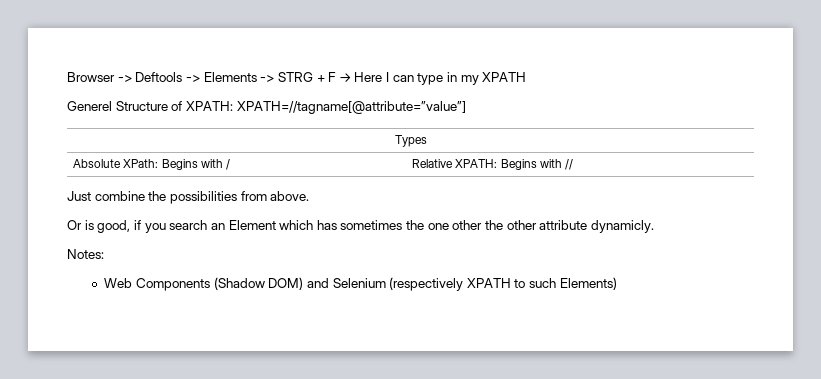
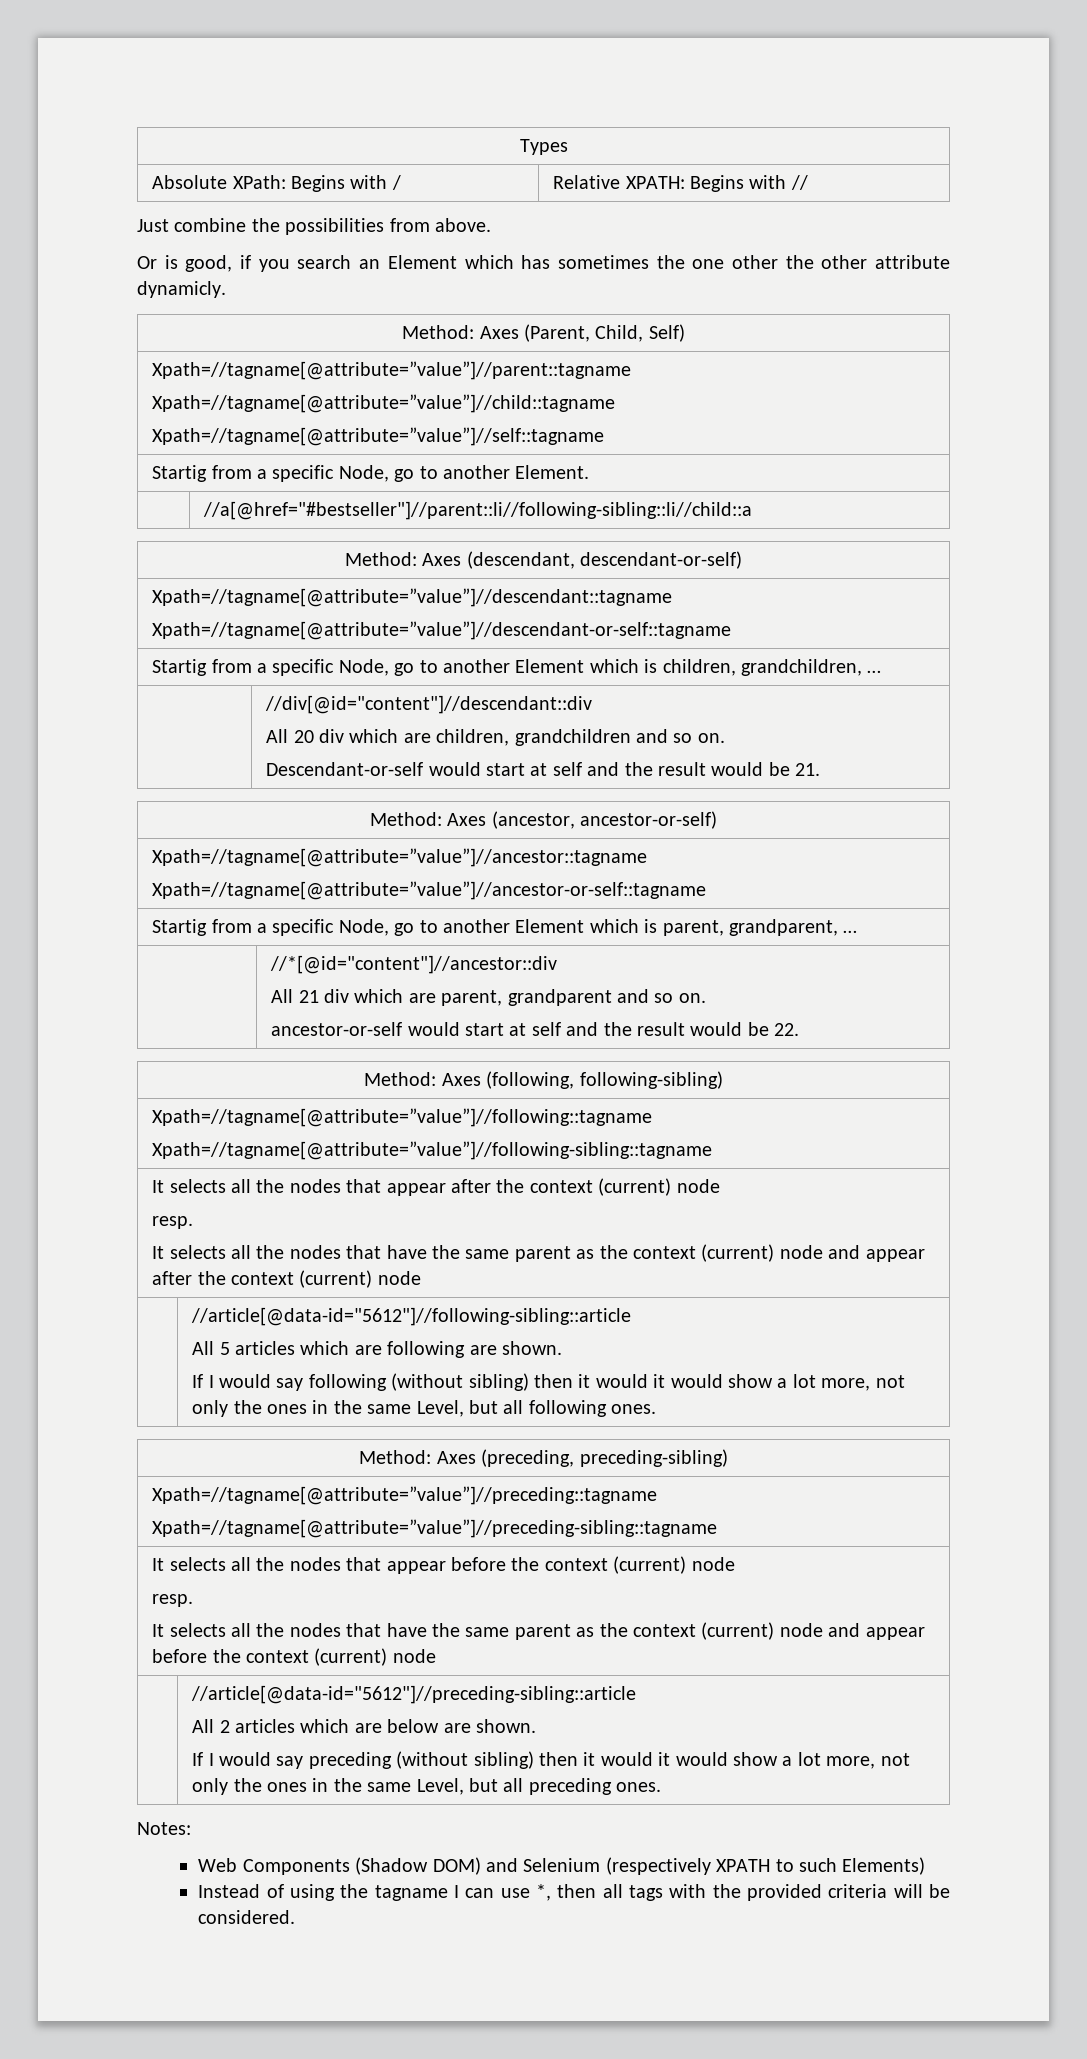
- Browser -> Deftools -> Elements -> STRG + F → Here I can type in my XPATH
- Generel Structure of XPATH: XPATH=//tagname[@attribute=”value”]
+ Method: Axes (Parent, Child, Self)
+ Xpath=//tagname[@attribute=”value”]//parent::tagname
+ Xpath=//tagname[@attribute=”value”]//child::tagname
+ Xpath=//tagname[@attribute=”value”]//self::tagname
+ Startig from a specific Node, go to another Element.
+ | //a[@href="#bestseller"]//parent::li//following-sibling::li//child::a
+ Method: Axes (descendant, descendant-or-self)
+ Xpath=//tagname[@attribute=”value”]//descendant::tagname
+ Xpath=//tagname[@attribute=”value”]//descendant-or-self::tagname
+ Startig from a specific Node, go to another Element which is children, grandchildren, …
+ | //div[@id="content"]//descendant::div
+ All 20 div which are children, grandchildren and so on.
+ Descendant-or-self would start at self and the result would be 21.
+ Method: Axes (ancestor, ancestor-or-self)
+ Xpath=//tagname[@attribute=”value”]//ancestor::tagname
+ Xpath=//tagname[@attribute=”value”]//ancestor-or-self::tagname
+ Startig from a specific Node, go to another Element which is parent, grandparent, …
+ | //*[@id="content"]//ancestor::div
+ All 21 div which are parent, grandparent and so on.
+ ancestor-or-self would start at self and the result would be 22.
+ Method: Axes (following, following-sibling)
+ Xpath=//tagname[@attribute=”value”]//following::tagname
+ Xpath=//tagname[@attribute=”value”]//following-sibling::tagname
+ It selects all the nodes that appear after the context (current) node
+ resp.
+ It selects all the nodes that have the same parent as the context (current) node and appear after the context (current) node
+ | //article[@data-id="5612"]//following-sibling::article
+ All 5 articles which are following are shown.
+ If I would say following (without sibling) then it would it would show a lot more, not only the ones in the same Level, but all following ones.
+ Method: Axes (preceding, preceding-sibling)
+ Xpath=//tagname[@attribute=”value”]//preceding::tagname
+ Xpath=//tagname[@attribute=”value”]//preceding-sibling::tagname
+ It selects all the nodes that appear before the context (current) node
+ resp.
+ It selects all the nodes that have the same parent as the context (current) node and appear before the context (current) node
+ | //article[@data-id="5612"]//preceding-sibling::article
+ All 2 articles which are below are shown.
+ If I would say preceding (without sibling) then it would it would show a lot more, not only the ones in the same Level, but all preceding ones.
+ Instead of using the tagname I can use *, then all tags with the provided criteria will be considered.

